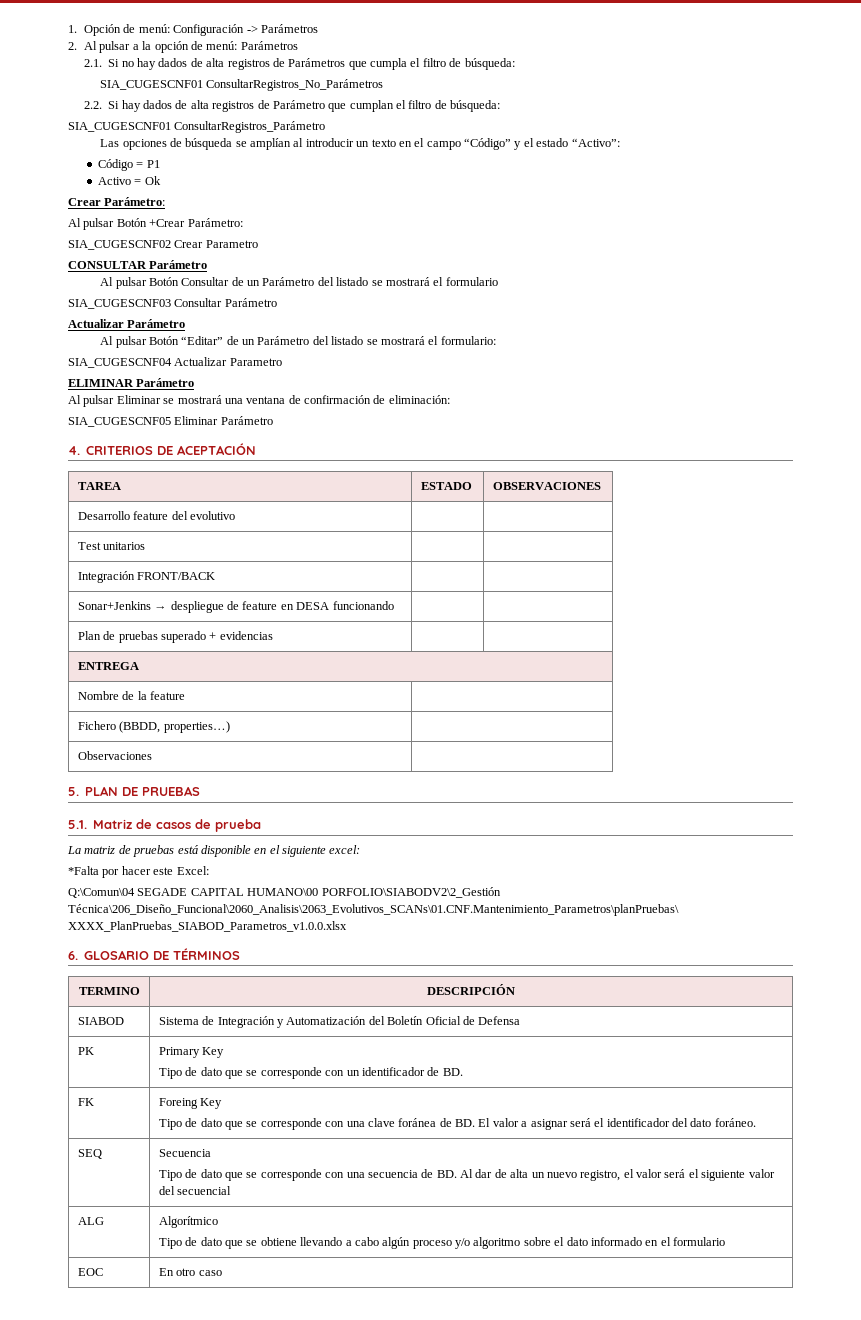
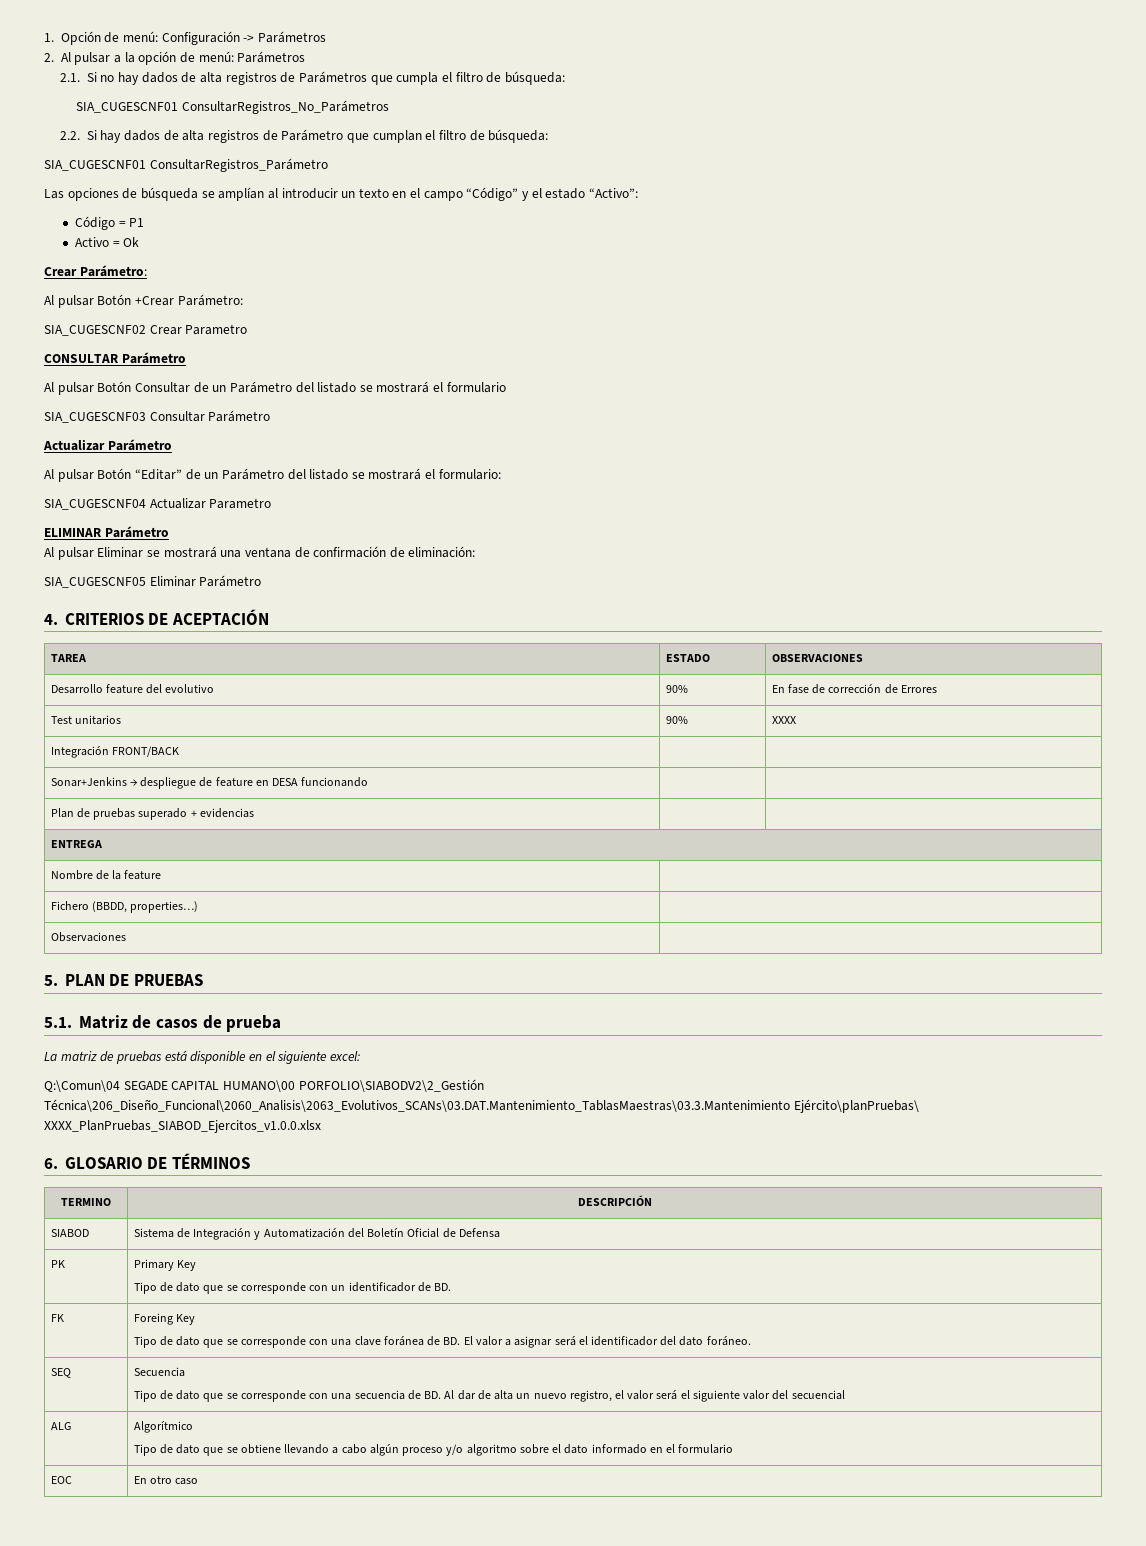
- Desarrollo feature del evolutivo | |
+ Desarrollo feature del evolutivo | 90% | En fase de corrección de Errores
- Test unitarios | |
+ Test unitarios | 90% | XXXX
- *Falta por hacer este Excel:
- Q:\Comun\04 SEGADE CAPITAL HUMANO\00 PORFOLIO\SIABODV2\2_Gestión Técnica\206_Diseño_Funcional\2060_Analisis\2063_Evolutivos_SCANs\01.CNF.Mantenimiento_Parametros\planPruebas\ XXXX_PlanPruebas_SIABOD_Parametros_v1.0.0.xlsx
+ Q:\Comun\04 SEGADE CAPITAL HUMANO\00 PORFOLIO\SIABODV2\2_Gestión Técnica\206_Diseño_Funcional\2060_Analisis\2063_Evolutivos_SCANs\03.DAT.Mantenimiento_TablasMaestras\03.3.Mantenimiento Ejército\planPruebas\ XXXX_PlanPruebas_SIABOD_Ejercitos_v1.0.0.xlsx

